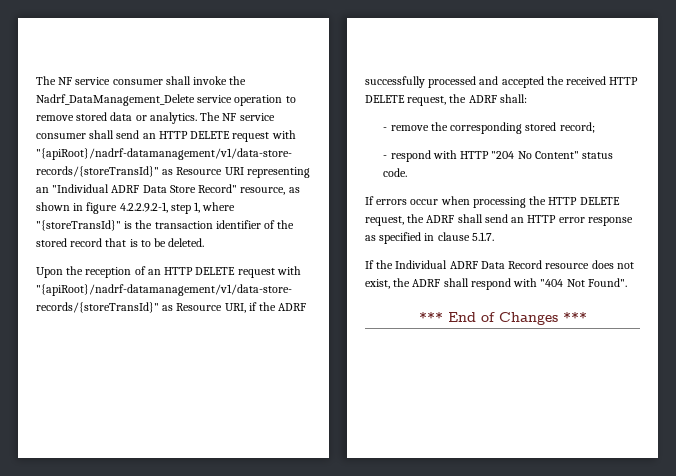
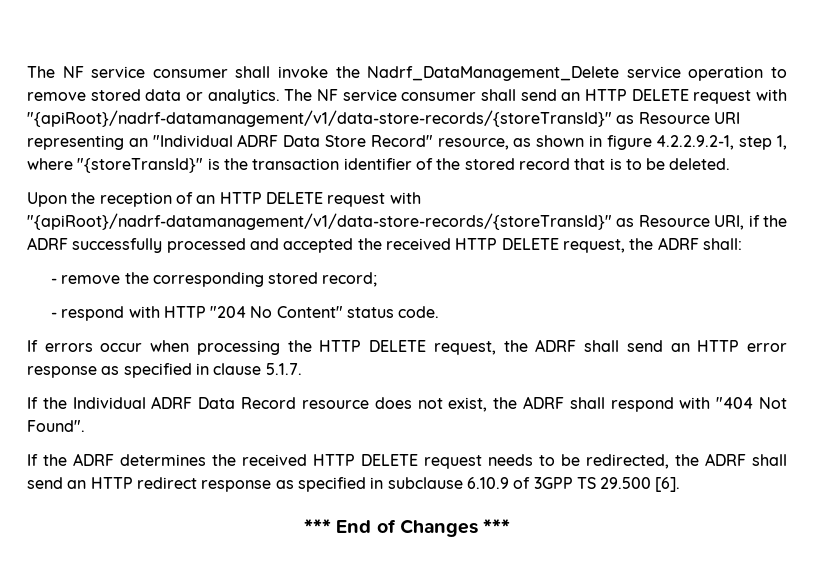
+ If the ADRF determines the received HTTP DELETE request needs to be redirected, the ADRF shall send an HTTP redirect response as specified in subclause 6.10.9 of 3GPP TS 29.500 [6].

